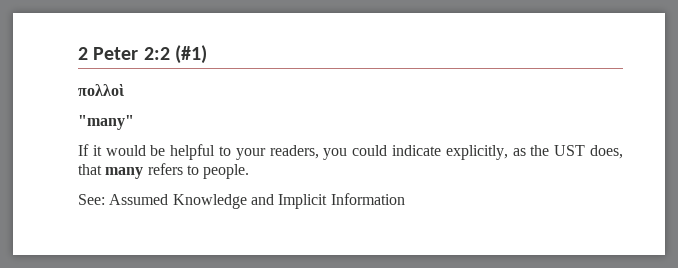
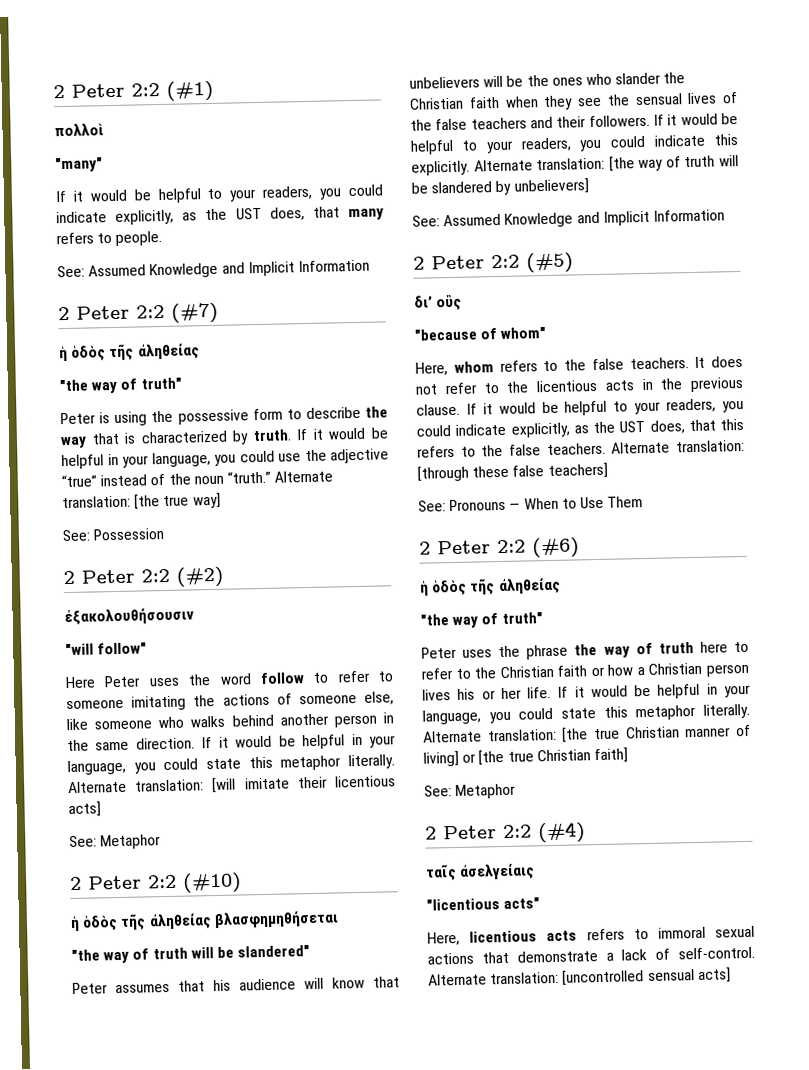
+ 2 Peter 2:2 (#7)
+ ἡ ὁδὸς τῆς ἀληθείας
+ "the way of truth"
+ Peter is using the possessive form to describe the way that is characterized by truth. If it would be helpful in your language, you could use the adjective “true” instead of the noun “truth.” Alternate translation: [the true way]
+ See: Possession
+ 2 Peter 2:2 (#2)
+ ἐξακολουθήσουσιν
+ "will follow"
+ Here Peter uses the word follow to refer to someone imitating the actions of someone else, like someone who walks behind another person in the same direction. If it would be helpful in your language, you could state this metaphor literally. Alternate translation: [will imitate their licentious acts]
+ See: Metaphor
+ 2 Peter 2:2 (#10)
+ ἡ ὁδὸς τῆς ἀληθείας βλασφημηθήσεται
+ "the way of truth will be slandered"
+ Peter assumes that his audience will know that unbelievers will be the ones who slander the Christian faith when they see the sensual lives of the false teachers and their followers. If it would be helpful to your readers, you could indicate this explicitly. Alternate translation: [the way of truth will be slandered by unbelievers]
+ See: Assumed Knowledge and Implicit Information
+ 2 Peter 2:2 (#5)
+ δι’ οὓς
+ "because of whom"
+ Here, whom refers to the false teachers. It does not refer to the licentious acts in the previous clause. If it would be helpful to your readers, you could indicate explicitly, as the UST does, that this refers to the false teachers. Alternate translation: [through these false teachers]
+ See: Pronouns — When to Use Them
+ 2 Peter 2:2 (#6)
+ ἡ ὁδὸς τῆς ἀληθείας
+ "the way of truth"
+ Peter uses the phrase the way of truth here to refer to the Christian faith or how a Christian person lives his or her life. If it would be helpful in your language, you could state this metaphor literally. Alternate translation: [the true Christian manner of living] or [the true Christian faith]
+ See: Metaphor
+ 2 Peter 2:2 (#4)
+ ταῖς ἀσελγείαις
+ "licentious acts"
+ Here, licentious acts refers to immoral sexual actions that demonstrate a lack of self-control. Alternate translation: [uncontrolled sensual acts]

